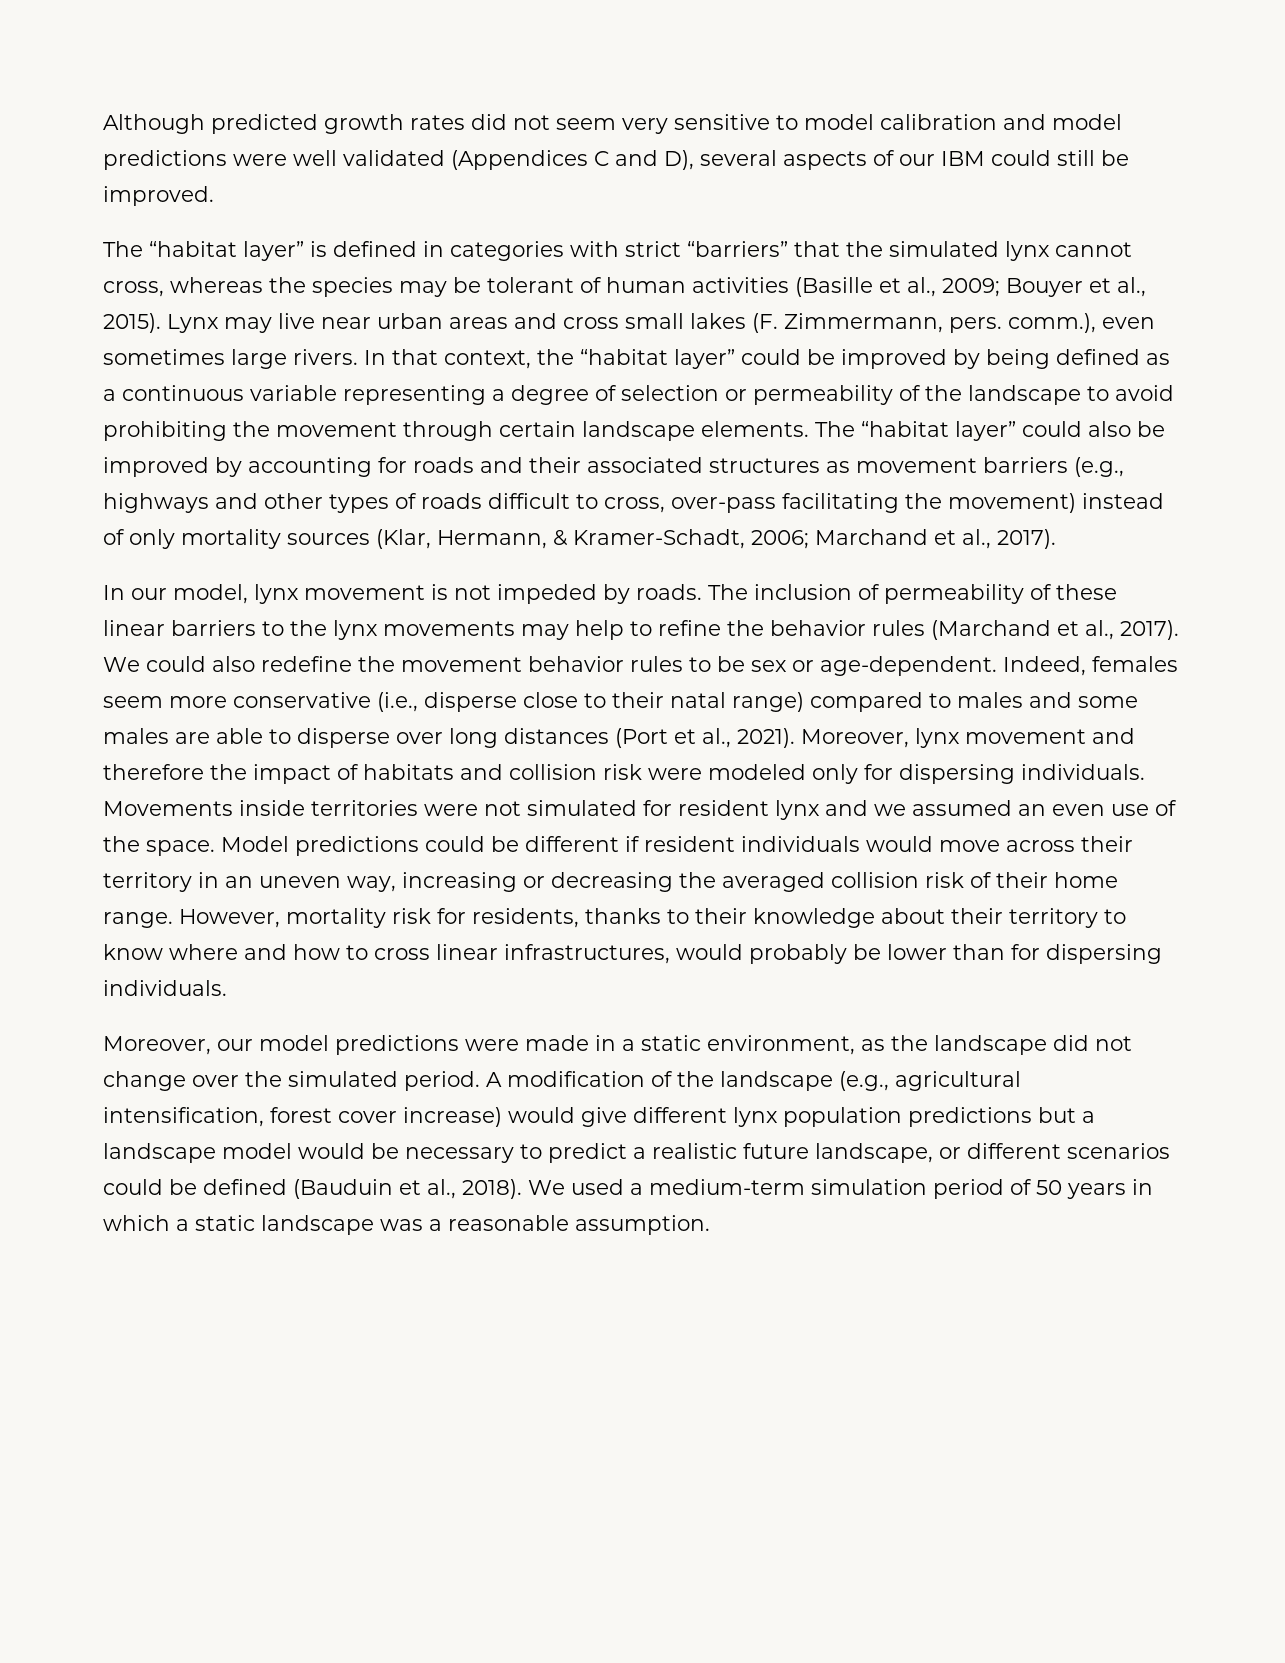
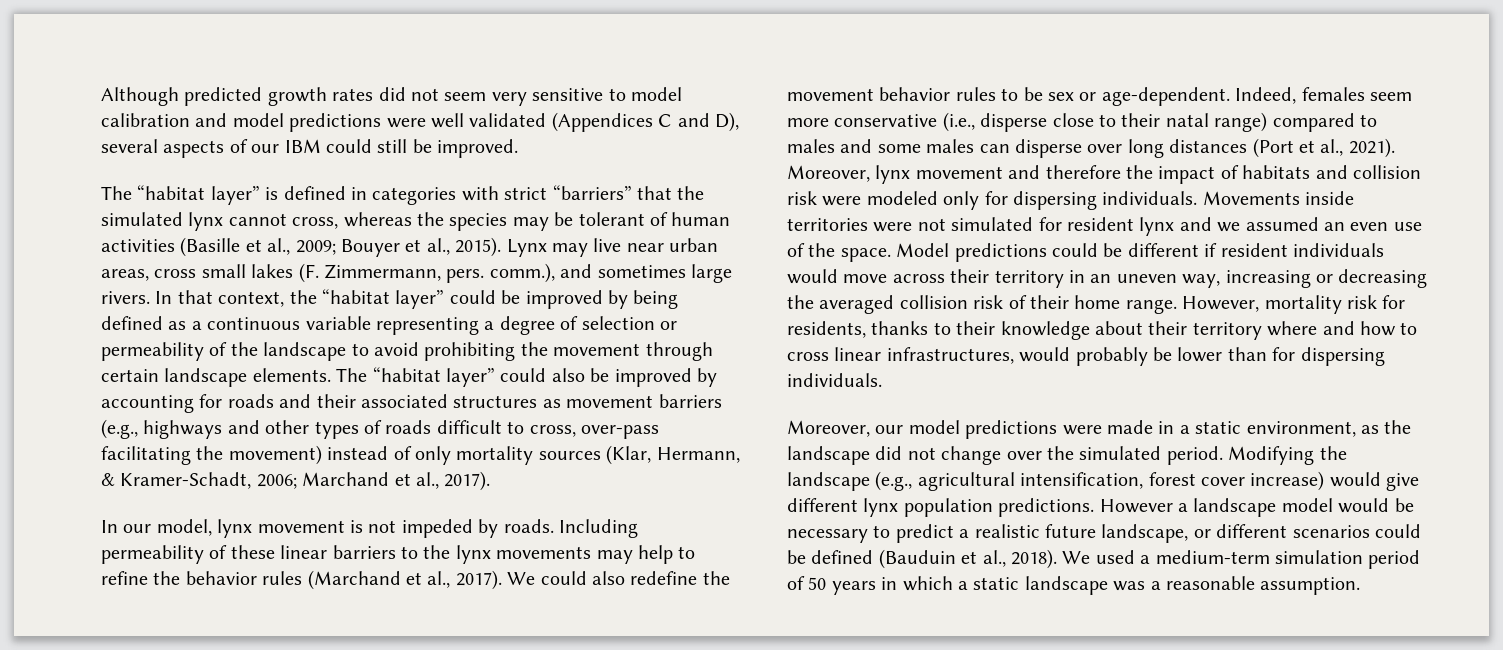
- Lynx may live near urban areas and cross small lakes (F. Zimmermann, pers. comm.), even sometimes large rivers.
+ Lynx may live near urban areas, cross small lakes (F. Zimmermann, pers. comm.), and sometimes large rivers.
- The inclusion of permeability of these linear barriers to the lynx movements may help to refine the behavior rules (Marchand et al., 2017).
+ Including permeability of these linear barriers to the lynx movements may help to refine the behavior rules (Marchand et al., 2017).
- Indeed, females seem more conservative (i.e., disperse close to their natal range) compared to males and some males are able to disperse over long distances (Port et al., 2021).
+ Indeed, females seem more conservative (i.e., disperse close to their natal range) compared to males and some males can disperse over long distances (Port et al., 2021).
- However, mortality risk for residents, thanks to their knowledge about their territory to know where and how to cross linear infrastructures, would probably be lower than for dispersing individuals.
+ However, mortality risk for residents, thanks to their knowledge about their territory where and how to cross linear infrastructures, would probably be lower than for dispersing individuals.
- A modification of the landscape (e.g., agricultural intensification, forest cover increase) would give different lynx population predictions but a landscape model would be necessary to predict a realistic future landscape, or different scenarios could be defined (Bauduin et al., 2018).
+ Modifying the landscape (e.g., agricultural intensification, forest cover increase) would give different lynx population predictions. However a landscape model would be necessary to predict a realistic future landscape, or different scenarios could be defined (Bauduin et al., 2018).

